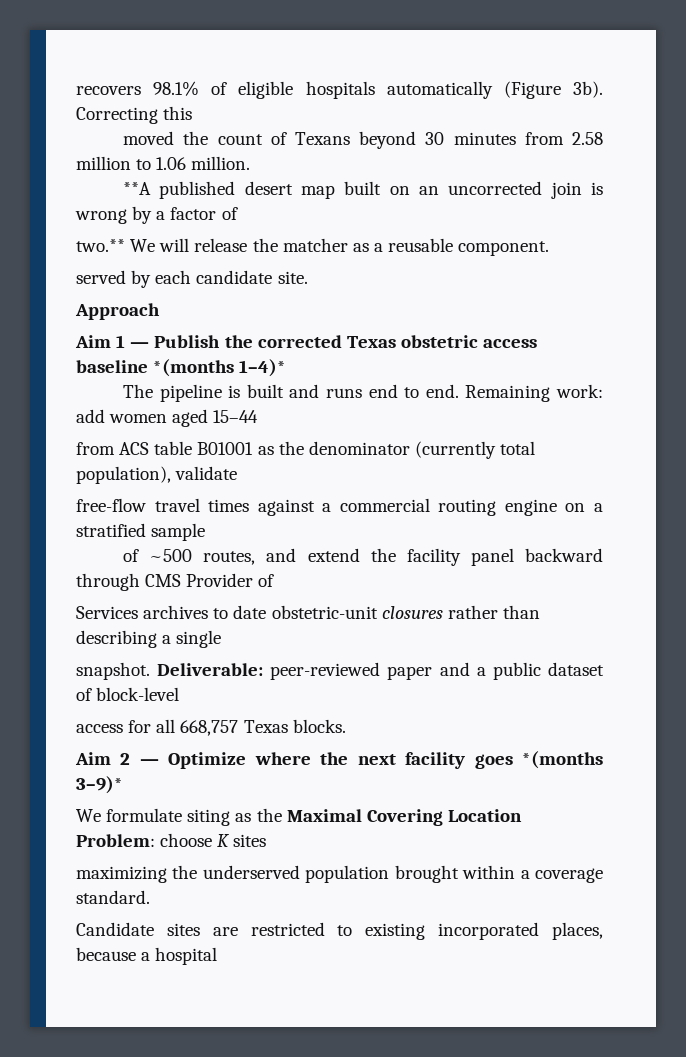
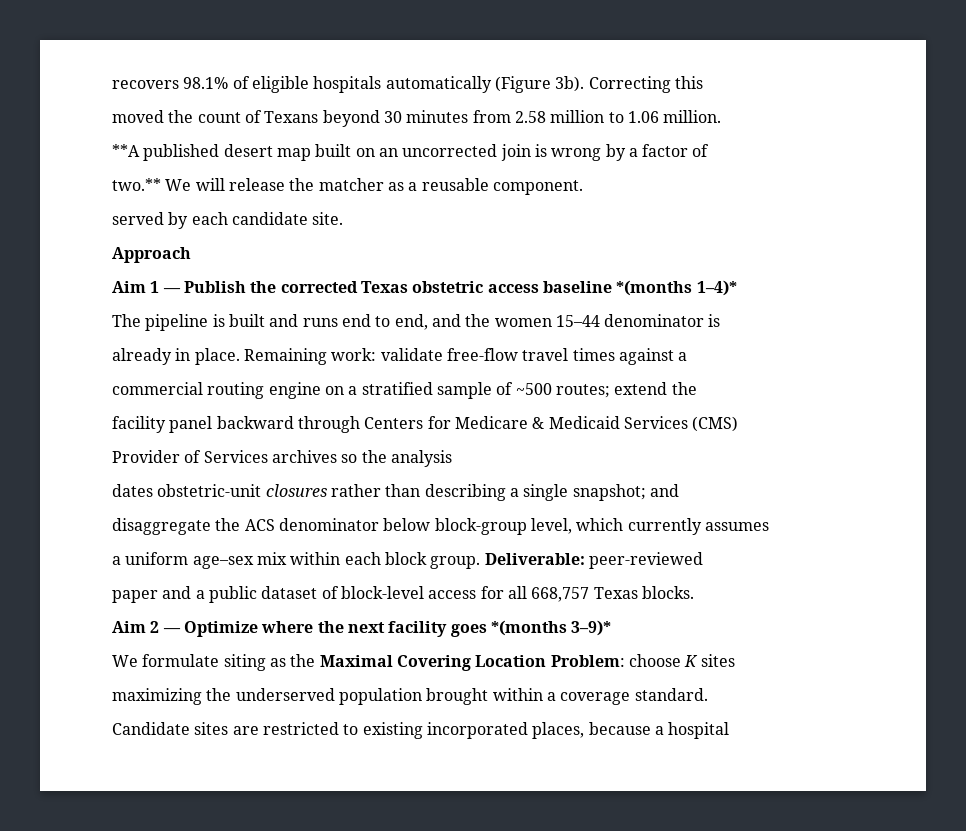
- The pipeline is built and runs end to end. Remaining work: add women aged 15–44
- from ACS table B01001 as the denominator (currently total population), validate
- free-flow travel times against a commercial routing engine on a stratified sample
- of ~500 routes, and extend the facility panel backward through CMS Provider of
- Services archives to date obstetric-unit closures rather than describing a single
- snapshot.
+ The pipeline is built and runs end to end, and the women 15–44 denominator is
+ already in place. Remaining work: validate free-flow travel times against a
+ commercial routing engine on a stratified sample of ~500 routes; extend the
+ facility panel backward through Centers for Medicare & Medicaid Services (CMS)
+ Provider of Services archives so the analysis
+ dates obstetric-unit closures rather than describing a single snapshot; and
+ disaggregate the ACS denominator below block-group level, which currently assumes
+ a uniform age–sex mix within each block group.
- Deliverable: peer-reviewed paper and a public dataset of block-level
- access for all 668,757 Texas blocks.
+ Deliverable: peer-reviewed
+ paper and a public dataset of block-level access for all 668,757 Texas blocks.

